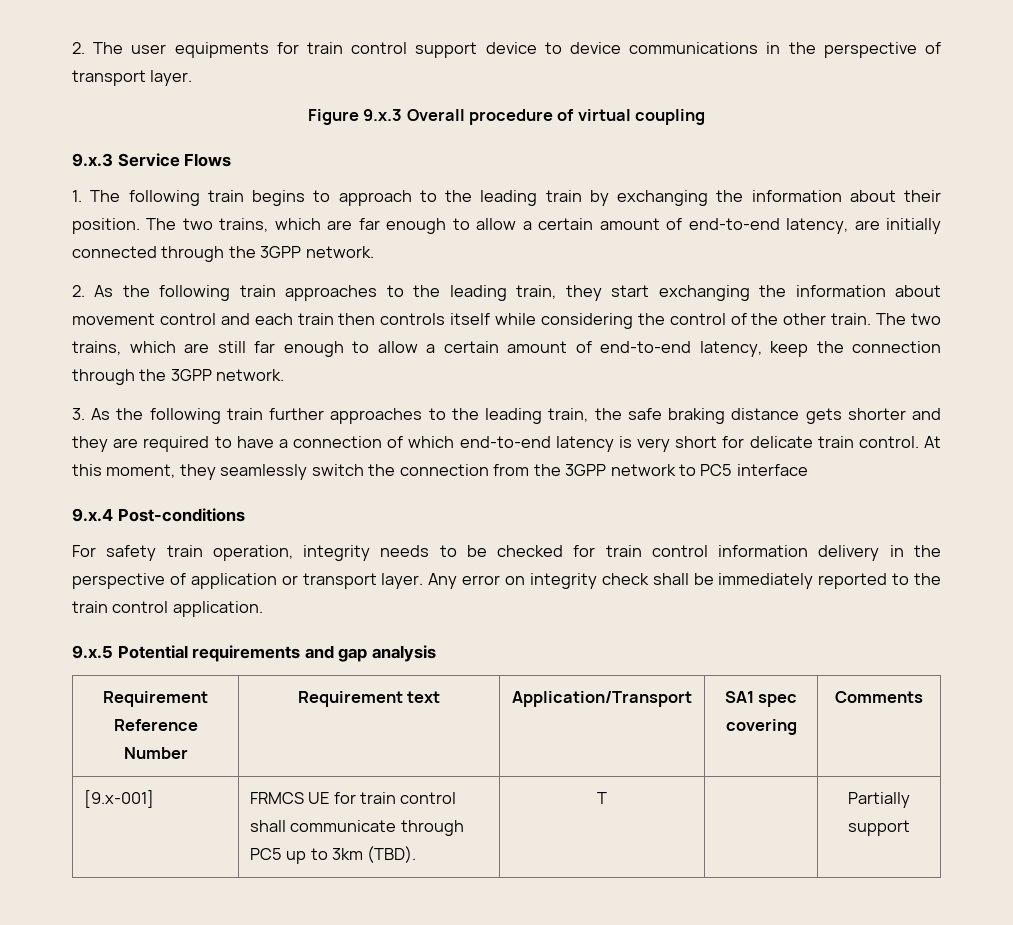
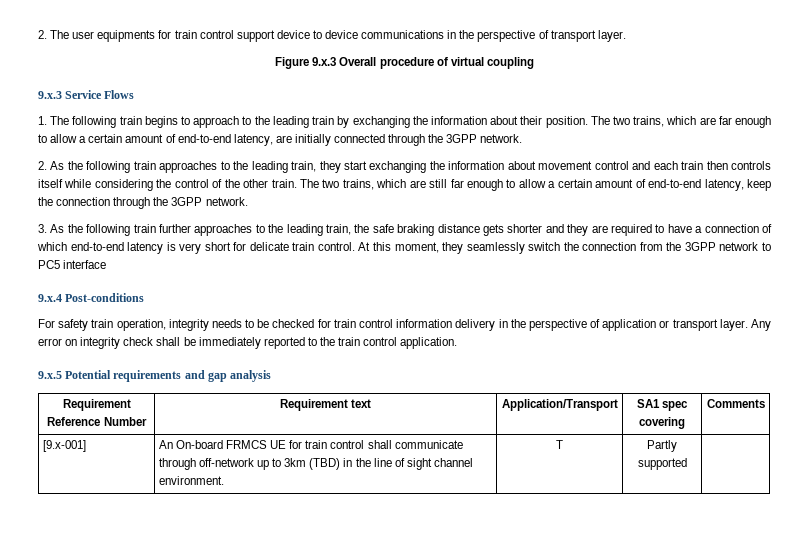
- [9.x-001] | FRMCS UE for train control shall communicate through PC5 up to 3km (TBD). | T | | Partially support
+ [9.x-001] | An On-board FRMCS UE for train control shall communicate through off-network up to 3km (TBD) in the line of sight channel environment. | T | Partly supported |

